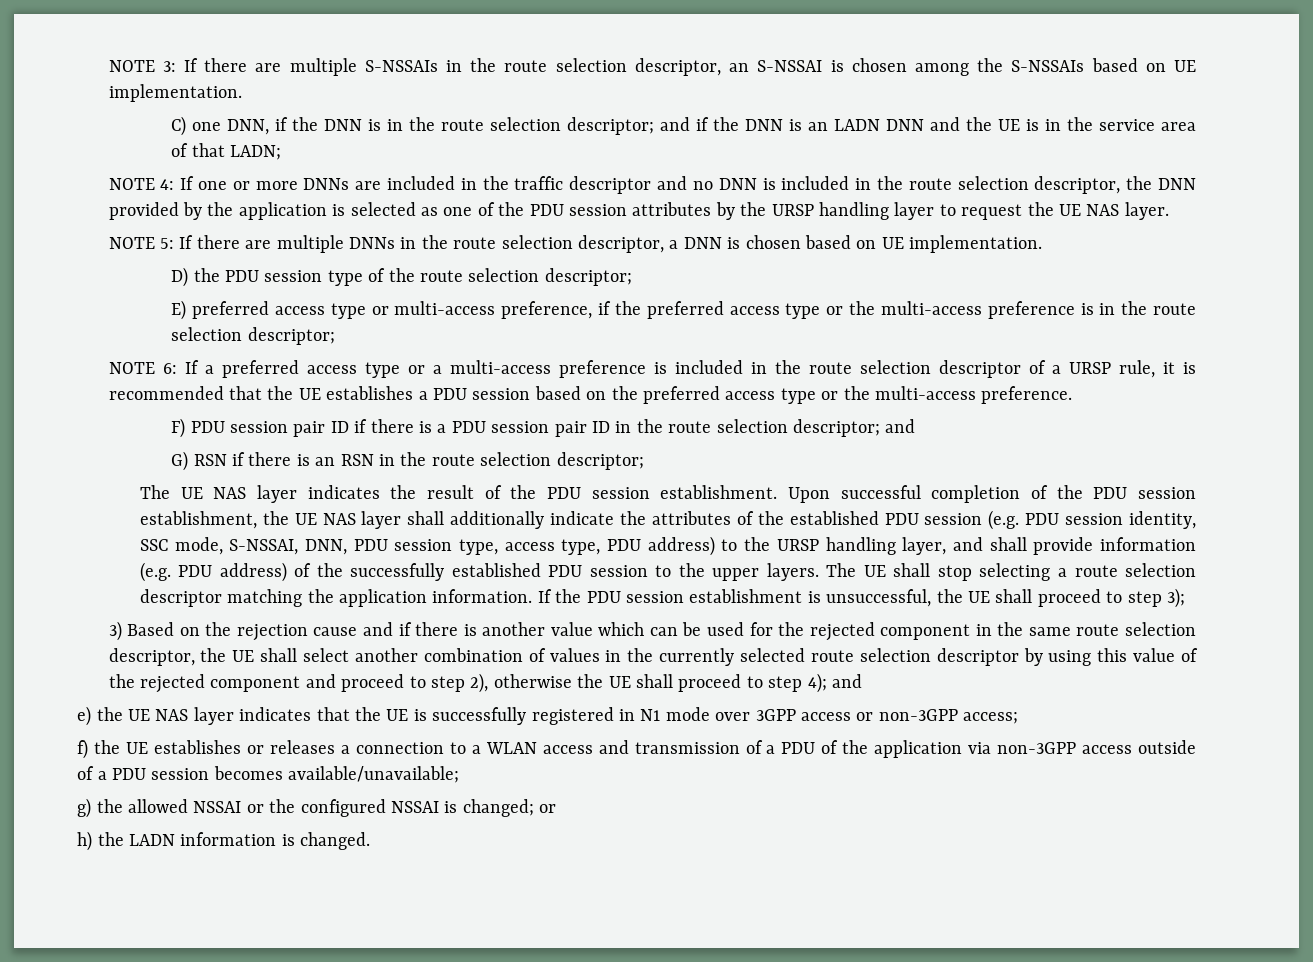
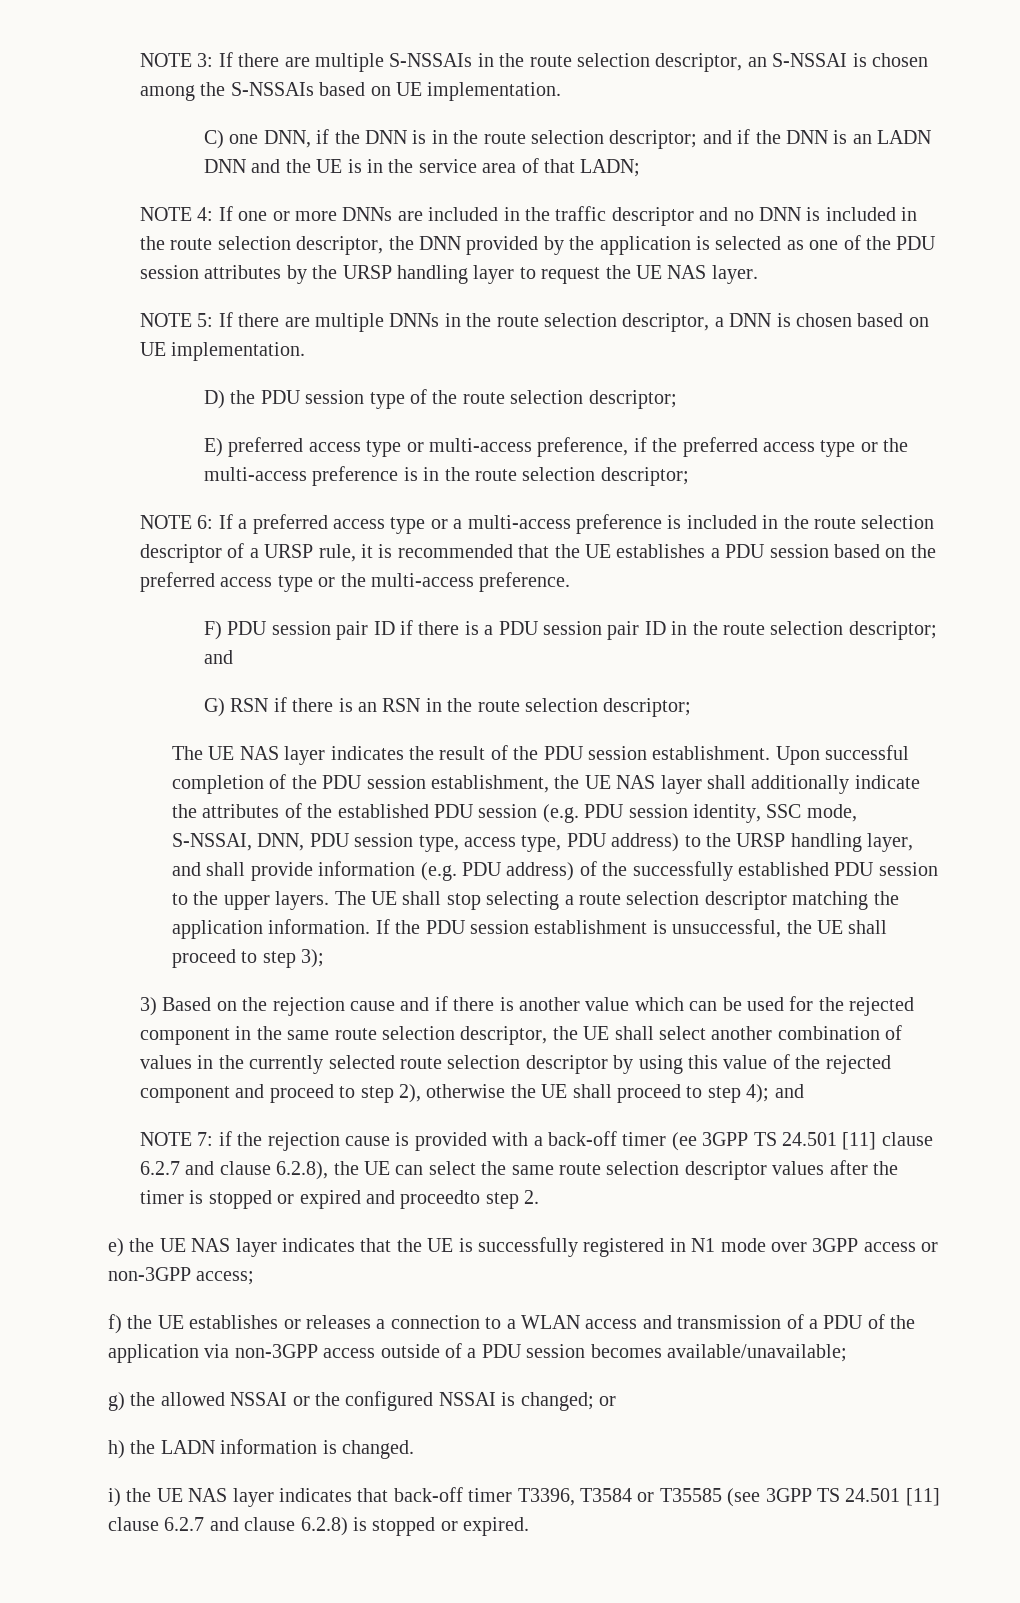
+ NOTE 7: if the rejection cause is provided with a back-off timer (ee 3GPP TS 24.501 [11] clause 6.2.7 and clause 6.2.8), the UE can select the same route selection descriptor values after the timer is stopped or expired and proceedto step 2.
+ i) the UE NAS layer indicates that back-off timer T3396, T3584 or T35585 (see 3GPP TS 24.501 [11] clause 6.2.7 and clause 6.2.8) is stopped or expired.

